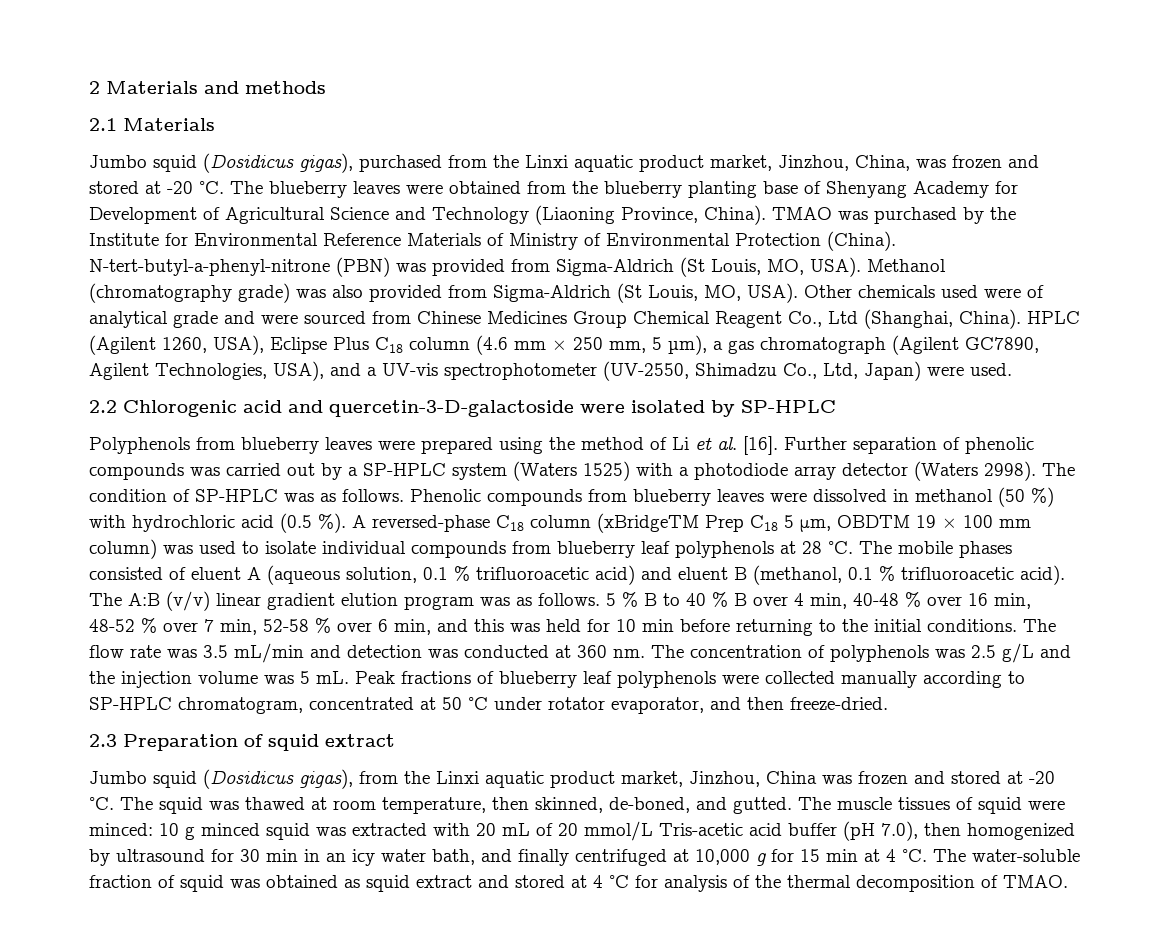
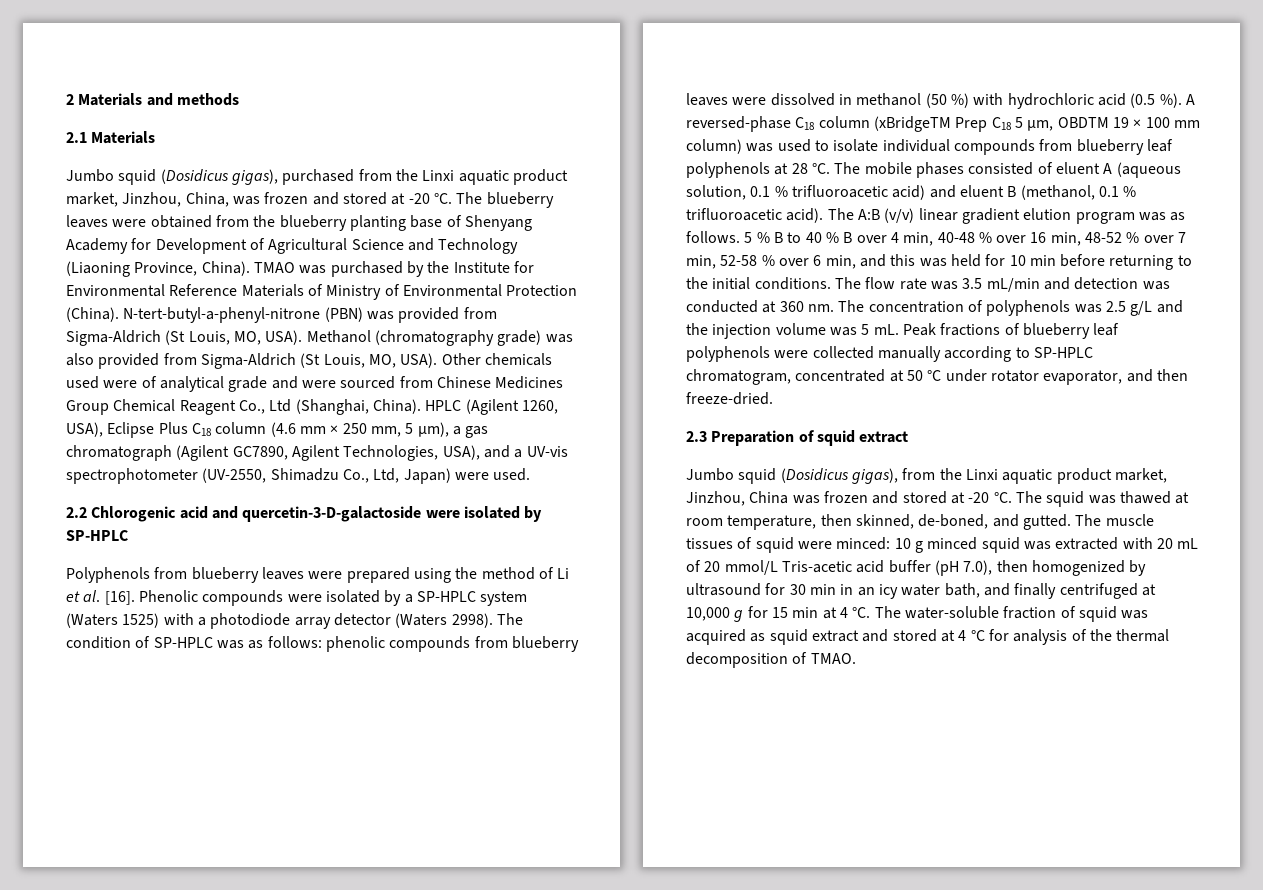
- Further separation of phenolic compounds was carried out by a SP-HPLC system (Waters 1525) with a photodiode array detector (Waters 2998).
+ Phenolic compounds were isolated by a SP-HPLC system (Waters 1525) with a photodiode array detector (Waters 2998).
- The condition of SP-HPLC was as follows. Phenolic compounds from blueberry leaves were dissolved in methanol (50 %) with hydrochloric acid (0.5 %).
+ The condition of SP-HPLC was as follows: phenolic compounds from blueberry leaves were dissolved in methanol (50 %) with hydrochloric acid (0.5 %).
- The water-soluble fraction of squid was obtained as squid extract and stored at 4 °C for analysis of the thermal decomposition of TMAO.
+ The water-soluble fraction of squid was acquired as squid extract and stored at 4 °C for analysis of the thermal decomposition of TMAO.

